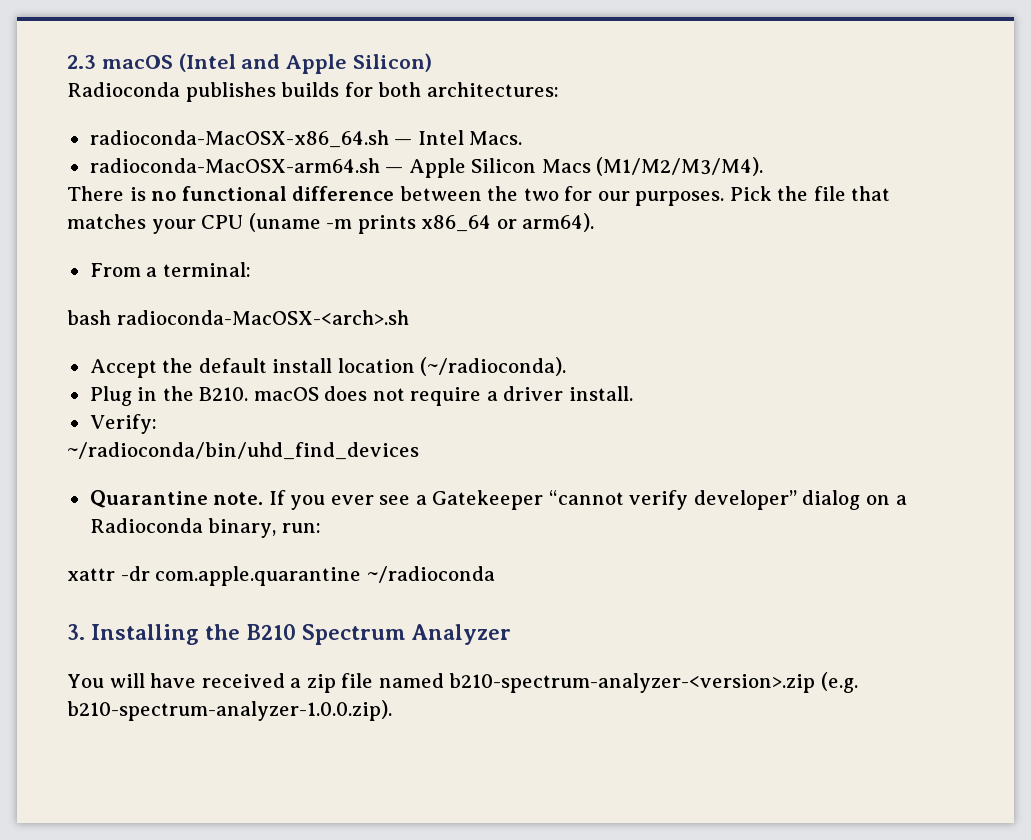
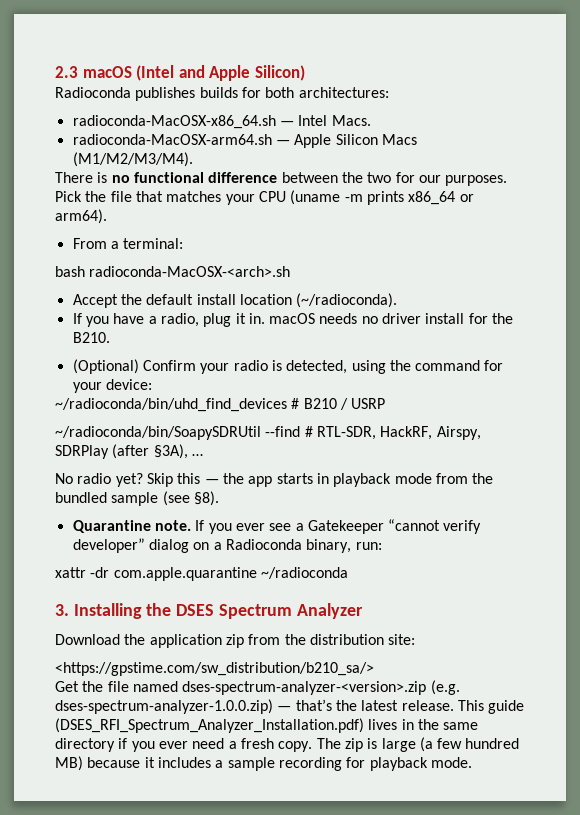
- Plug in the B210. macOS does not require a driver install.
- Verify:
- ~/radioconda/bin/uhd_find_devices
+ If you have a radio, plug it in. macOS needs no driver install for the B210.
+ (Optional) Confirm your radio is detected, using the command for your device:
+ ~/radioconda/bin/uhd_find_devices # B210 / USRP
+ ~/radioconda/bin/SoapySDRUtil --find # RTL-SDR, HackRF, Airspy, SDRPlay (after §3A), …
+ No radio yet? Skip this — the app starts in playback mode from the bundled sample (see §8).
- 3. Installing the B210 Spectrum Analyzer
+ 3. Installing the DSES Spectrum Analyzer
- You will have received a zip file named b210-spectrum-analyzer-<version>.zip (e.g. b210-spectrum-analyzer-1.0.0.zip).
+ Download the application zip from the distribution site:
+ <https://gpstime.com/sw_distribution/b210_sa/>
+ Get the file named dses-spectrum-analyzer-<version>.zip (e.g. dses-spectrum-analyzer-1.0.0.zip) — that’s the latest release. This guide (DSES_RFI_Spectrum_Analyzer_Installation.pdf) lives in the same directory if you ever need a fresh copy. The zip is large (a few hundred MB) because it includes a sample recording for playback mode.

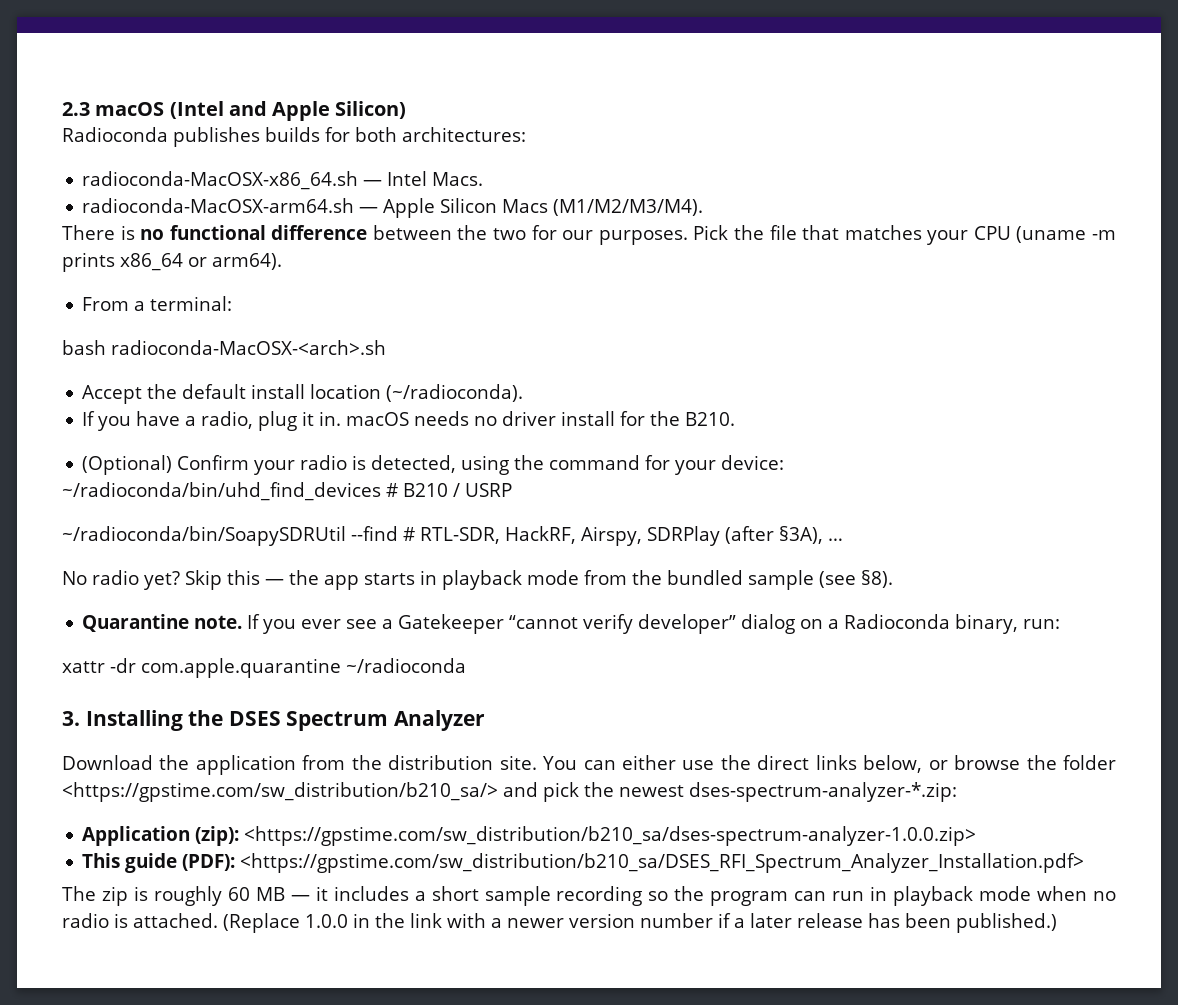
- Download the application zip from the distribution site:
- <https://gpstime.com/sw_distribution/b210_sa/>
- Get the file named dses-spectrum-analyzer-<version>.zip (e.g. dses-spectrum-analyzer-1.0.0.zip) — that’s the latest release. This guide (DSES_RFI_Spectrum_Analyzer_Installation.pdf) lives in the same directory if you ever need a fresh copy. The zip is large (a few hundred MB) because it includes a sample recording for playback mode.
+ Download the application from the distribution site. You can either use the direct links below, or browse the folder <https://gpstime.com/sw_distribution/b210_sa/> and pick the newest dses-spectrum-analyzer-*.zip:
+ Application (zip): <https://gpstime.com/sw_distribution/b210_sa/dses-spectrum-analyzer-1.0.0.zip>
+ This guide (PDF): <https://gpstime.com/sw_distribution/b210_sa/DSES_RFI_Spectrum_Analyzer_Installation.pdf>
+ The zip is roughly 60 MB — it includes a short sample recording so the program can run in playback mode when no radio is attached. (Replace 1.0.0 in the link with a newer version number if a later release has been published.)

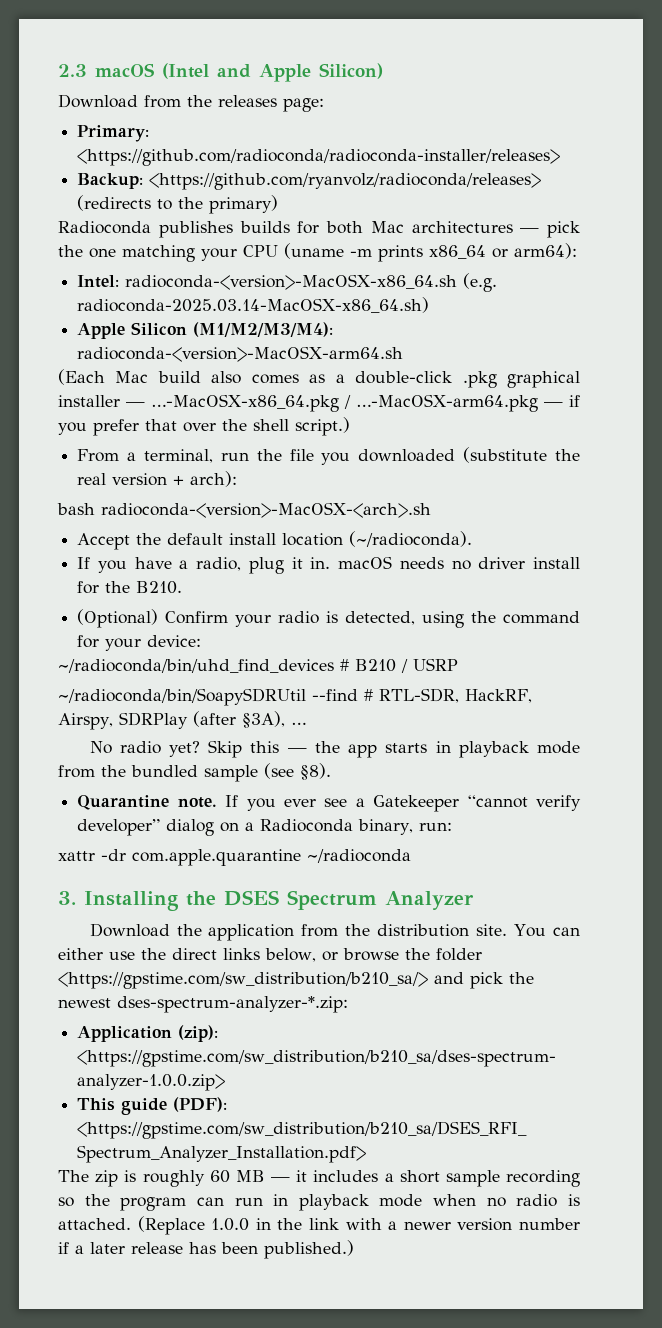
+ Download from the releases page:
+ Primary: <https://github.com/radioconda/radioconda-installer/releases>
+ Backup: <https://github.com/ryanvolz/radioconda/releases> (redirects to the primary)
- Radioconda publishes builds for both architectures:
- radioconda-MacOSX-x86_64.sh — Intel Macs.
- radioconda-MacOSX-arm64.sh — Apple Silicon Macs (M1/M2/M3/M4).
- There is no functional difference between the two for our purposes. Pick the file that matches your CPU (uname -m prints x86_64 or arm64).
- From a terminal:
+ Radioconda publishes builds for both Mac architectures — pick the one matching your CPU (uname -m prints x86_64 or arm64):
+ Intel: radioconda-<version>-MacOSX-x86_64.sh (e.g. radioconda-2025.03.14-MacOSX-x86_64.sh)
+ Apple Silicon (M1/M2/M3/M4): radioconda-<version>-MacOSX-arm64.sh
+ (Each Mac build also comes as a double-click .pkg graphical installer — …-MacOSX-x86_64.pkg / …-MacOSX-arm64.pkg — if you prefer that over the shell script.)
+ From a terminal, run the file you downloaded (substitute the real version + arch):
- bash radioconda-MacOSX-<arch>.sh
+ bash radioconda-<version>-MacOSX-<arch>.sh

